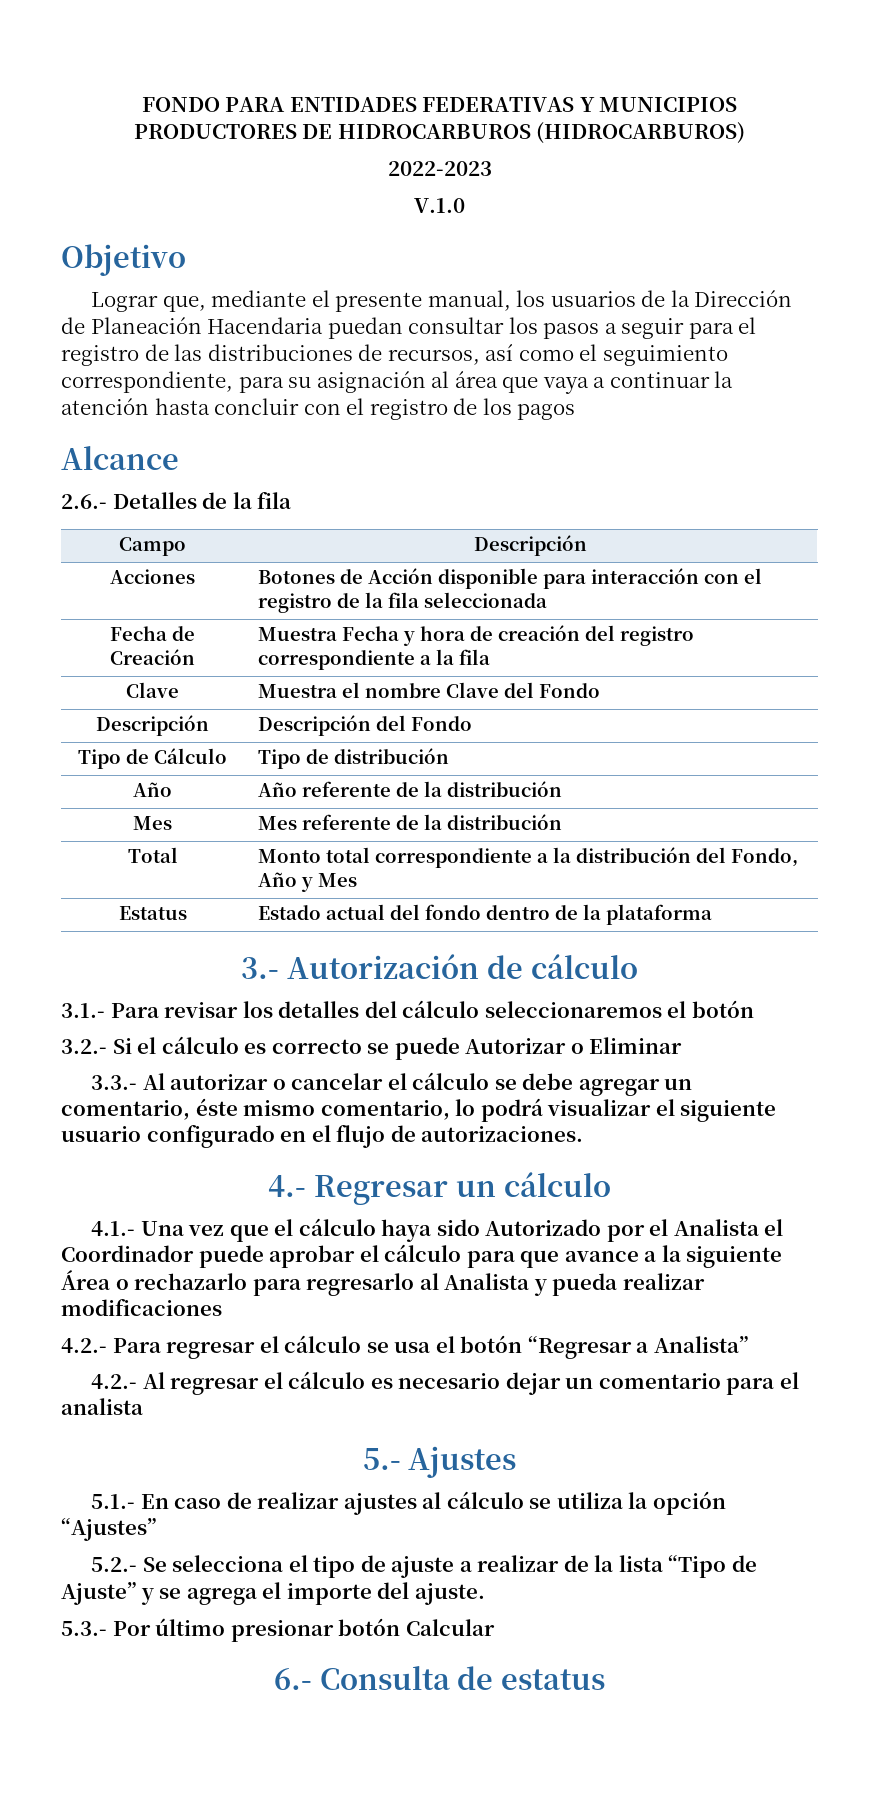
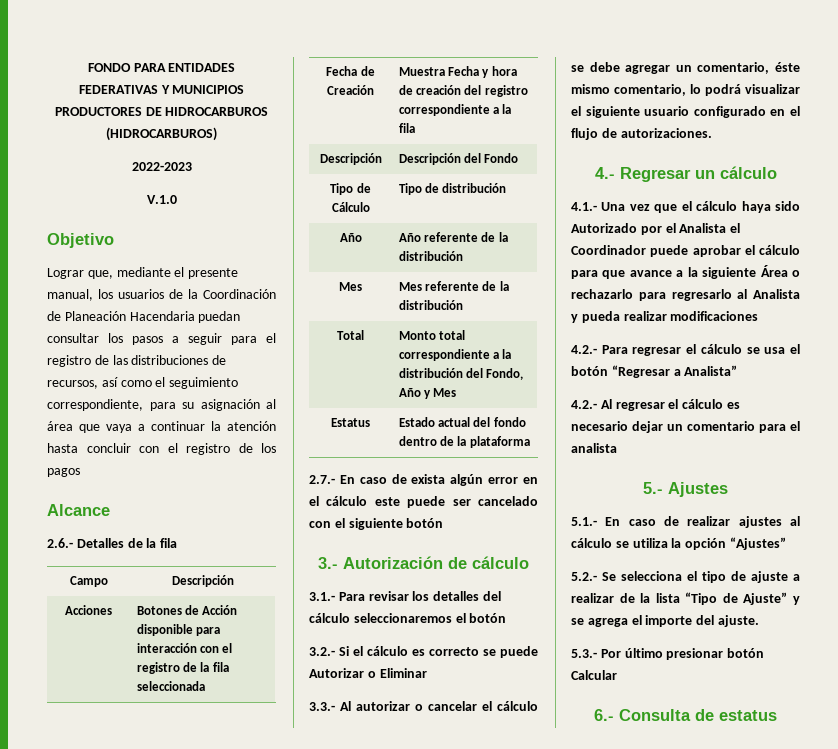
- Lograr que, mediante el presente manual, los usuarios de la Dirección de Planeación Hacendaria puedan consultar los pasos a seguir para el registro de las distribuciones de recursos, así como el seguimiento correspondiente, para su asignación al área que vaya a continuar la atención hasta concluir con el registro de los pagos
+ Lograr que, mediante el presente manual, los usuarios de la Coordinación de Planeación Hacendaria puedan consultar los pasos a seguir para el registro de las distribuciones de recursos, así como el seguimiento correspondiente, para su asignación al área que vaya a continuar la atención hasta concluir con el registro de los pagos
- Clave | Muestra el nombre Clave del Fondo
+ 2.7.- En caso de exista algún error en el cálculo este puede ser cancelado con el siguiente botón

